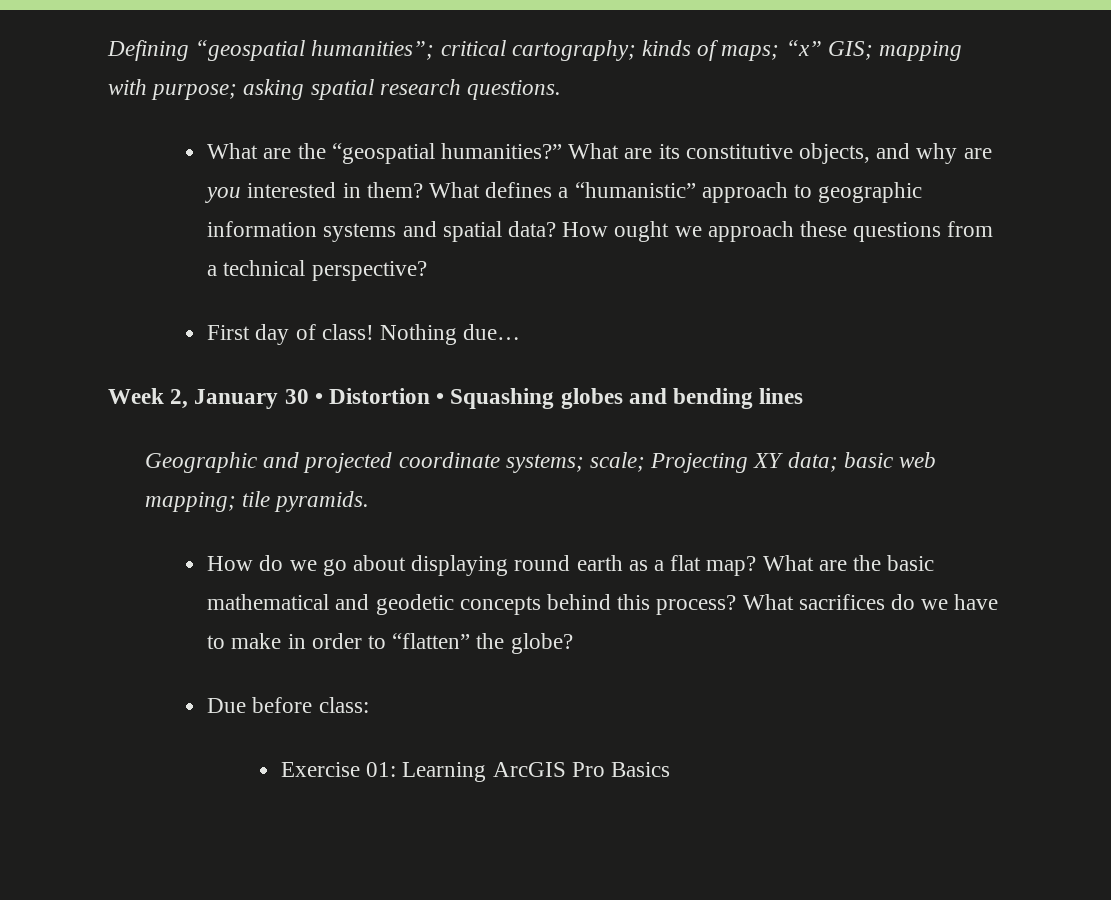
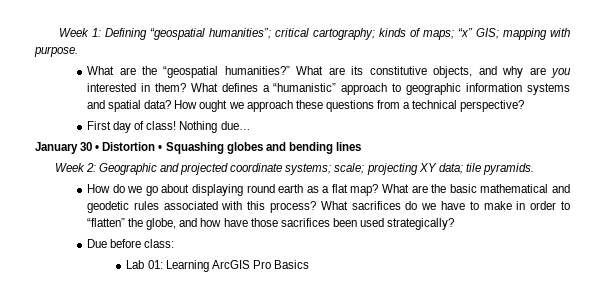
- Defining “geospatial humanities”; critical cartography; kinds of maps; “x” GIS; mapping with purpose; asking spatial research questions.
+ Week 1: Defining “geospatial humanities”; critical cartography; kinds of maps; “x” GIS; mapping with purpose.
- Week 2, January 30 • Distortion • Squashing globes and bending lines
+ January 30 • Distortion • Squashing globes and bending lines
- Geographic and projected coordinate systems; scale; Projecting XY data; basic web mapping; tile pyramids.
+ Week 2: Geographic and projected coordinate systems; scale; projecting XY data; tile pyramids.
- What are the basic mathematical and geodetic concepts behind this process?
+ What are the basic mathematical and geodetic rules associated with this process?
- What sacrifices do we have to make in order to “flatten” the globe?
+ What sacrifices do we have to make in order to “flatten” the globe, and how have those sacrifices been used strategically?
- Exercise 01: Learning ArcGIS Pro Basics
+ Lab 01: Learning ArcGIS Pro Basics

